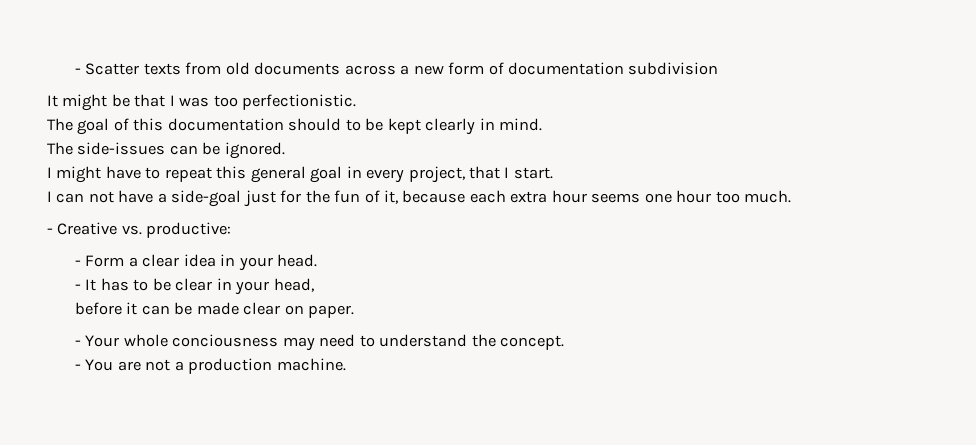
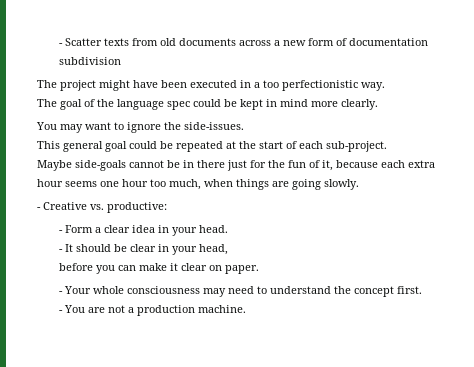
- It might be that I was too perfectionistic.
- The goal of this documentation should to be kept clearly in mind.
- The side-issues can be ignored.
- I might have to repeat this general goal in every project, that I start.
- I can not have a side-goal just for the fun of it, because each extra hour seems one hour too much.
+ The project might have been executed in a too perfectionistic way.
+ The goal of the language spec could be kept in mind more clearly.
+ You may want to ignore the side-issues.
+ This general goal could be repeated at the start of each sub-project.
+ Maybe side-goals cannot be in there just for the fun of it, because each extra hour seems one hour too much, when things are going slowly.
- - It has to be clear in your head,
+ - It should be clear in your head,
- before it can be made clear on paper.
+ before you can make it clear on paper.
- - Your whole conciousness may need to understand the concept.
+ - Your whole consciousness may need to understand the concept first.

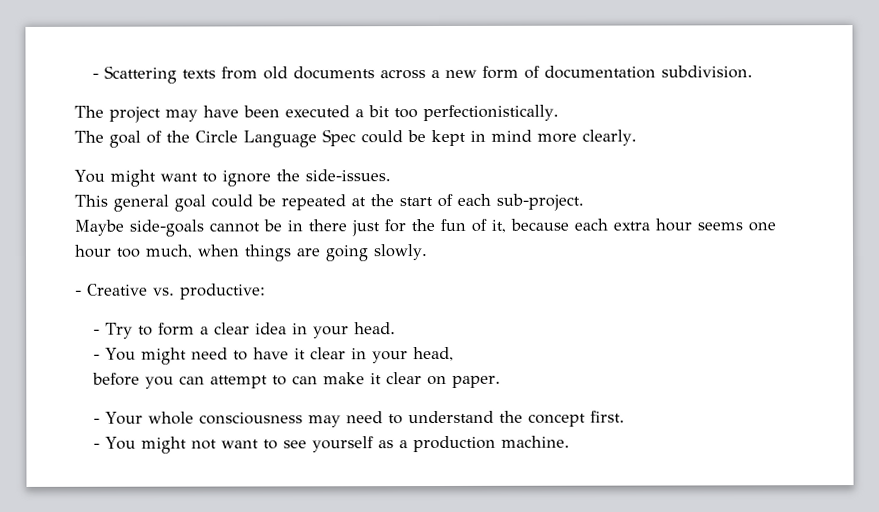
- - Scatter texts from old documents across a new form of documentation subdivision
+ - Scattering texts from old documents across a new form of documentation subdivision.
- The project might have been executed in a too perfectionistic way.
+ The project may have been executed a bit too perfectionistically.
- The goal of the language spec could be kept in mind more clearly.
+ The goal of the Circle Language Spec could be kept in mind more clearly.
- You may want to ignore the side-issues.
+ You might want to ignore the side-issues.
- - Form a clear idea in your head.
+ - Try to form a clear idea in your head.
- - It should be clear in your head,
+ - You might need to have it clear in your head,
- before you can make it clear on paper.
+ before you can attempt to can make it clear on paper.
- - You are not a production machine.
+ - You might not want to see yourself as a production machine.

